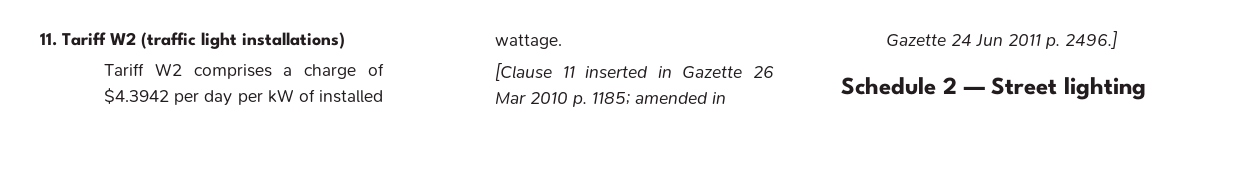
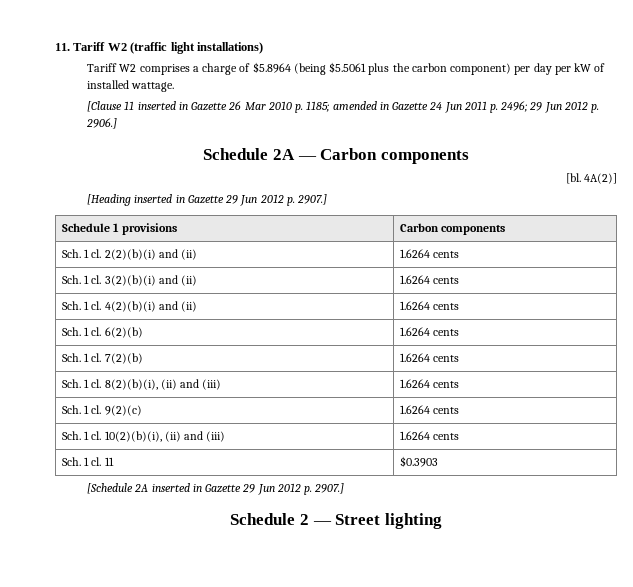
- Tariff W2 comprises a charge of $4.3942 per day per kW of installed wattage.
+ Tariff W2 comprises a charge of $5.8964 (being $5.5061 plus the carbon component) per day per kW of installed wattage.
- [Clause 11 inserted in Gazette 26 Mar 2010 p. 1185; amended in Gazette 24 Jun 2011 p. 2496.]
+ [Clause 11 inserted in Gazette 26 Mar 2010 p. 1185; amended in Gazette 24 Jun 2011 p. 2496; 29 Jun 2012 p. 2906.]
+ Schedule 2A — Carbon components
+ [bl. 4A(2)]
+ [Heading inserted in Gazette 29 Jun 2012 p. 2907.]
+ Schedule 1 provisions | Carbon components
+ Sch. 1 cl. 2(2)(b)(i) and (ii) | 1.6264 cents
+ Sch. 1 cl. 3(2)(b)(i) and (ii) | 1.6264 cents
+ Sch. 1 cl. 4(2)(b)(i) and (ii) | 1.6264 cents
+ Sch. 1 cl. 6(2)(b) | 1.6264 cents
+ Sch. 1 cl. 7(2)(b) | 1.6264 cents
+ Sch. 1 cl. 8(2)(b)(i), (ii) and (iii) | 1.6264 cents
+ Sch. 1 cl. 9(2)(c) | 1.6264 cents
+ Sch. 1 cl. 10(2)(b)(i), (ii) and (iii) | 1.6264 cents
+ Sch. 1 cl. 11 | $0.3903
+ [Schedule 2A inserted in Gazette 29 Jun 2012 p. 2907.]

